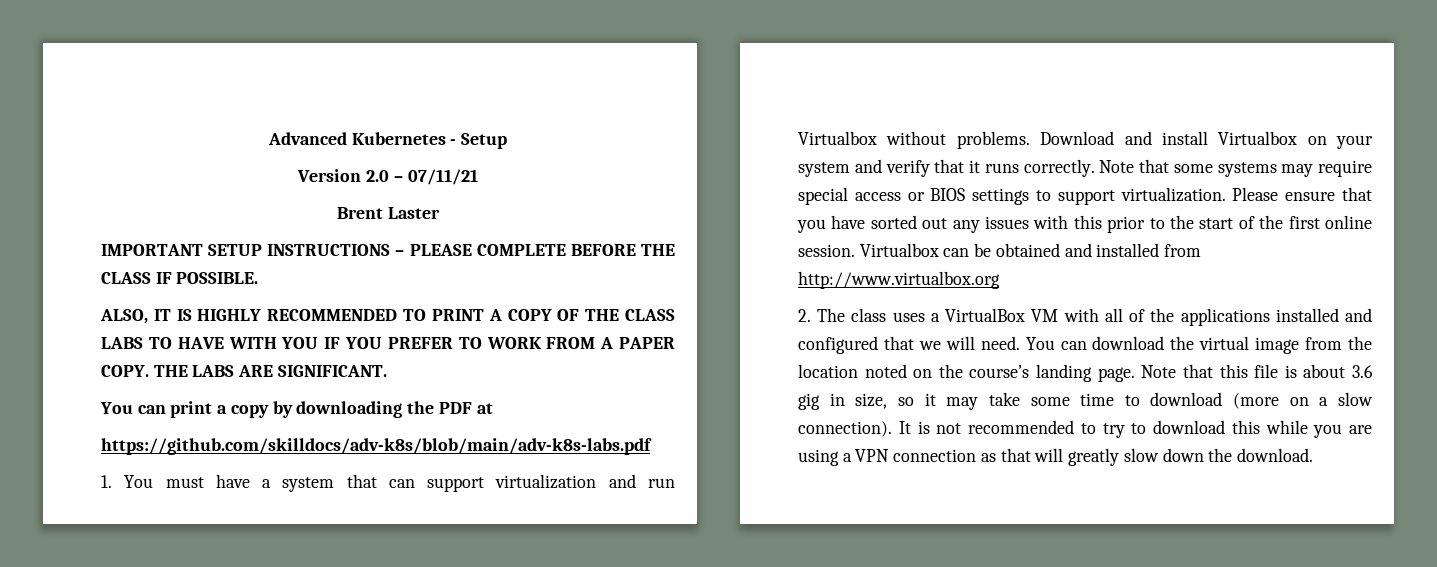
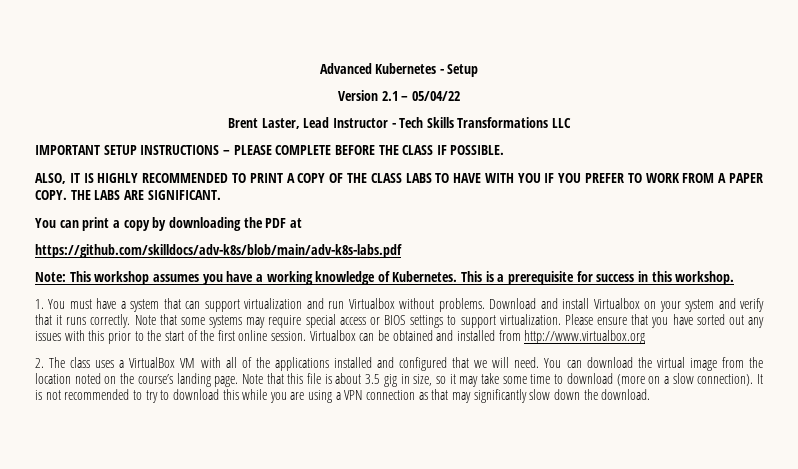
- Version 2.0 – 07/11/21
- Brent Laster
+ Version 2.1 – 05/04/22
+ Brent Laster, Lead Instructor - Tech Skills Transformations LLC
+ Note: This workshop assumes you have a working knowledge of Kubernetes. This is a prerequisite for success in this workshop.
- Note that this file is about 3.6 gig in size, so it may take some time to download (more on a slow connection).
+ Note that this file is about 3.5 gig in size, so it may take some time to download (more on a slow connection).
- It is not recommended to try to download this while you are using a VPN connection as that will greatly slow down the download.
+ It is not recommended to try to download this while you are using a VPN connection as that may significantly slow down the download.

